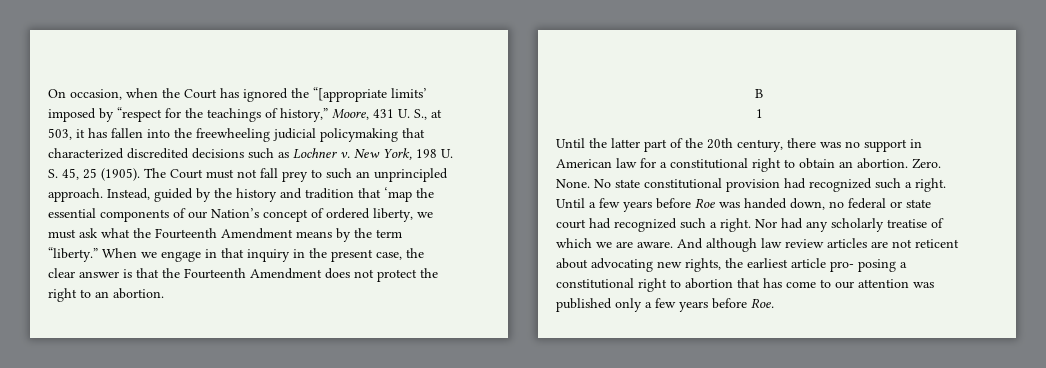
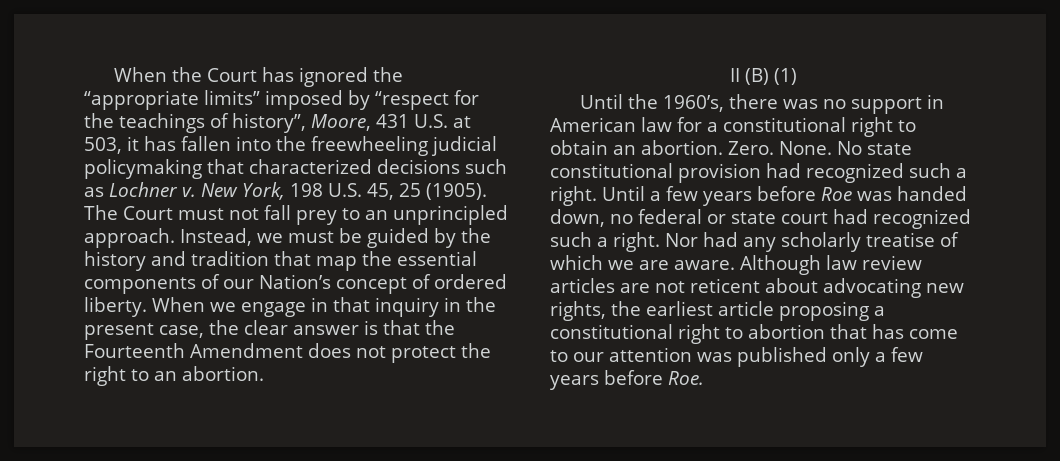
- On occasion, when the Court has ignored the “[appropriate limits’ imposed by “respect for the teachings of history,” Moore, 431 U. S., at 503, it has fallen into the freewheeling judicial policymaking that characterized discredited decisions such as Lochner v.
+ When the Court has ignored the “appropriate limits” imposed by “respect for the teachings of history”, Moore, 431 U.S. at 503, it has fallen into the freewheeling judicial policymaking that characterized decisions such as Lochner v.
- New York, 198 U. S. 45, 25 (1905).
+ New York, 198 U.S. 45, 25 (1905).
- The Court must not fall prey to such an unprincipled approach.
+ The Court must not fall prey to an unprincipled approach.
- Instead, guided by the history and tradition that ‘map the essential components of our Nation’s concept of ordered liberty, we must ask what the Fourteenth Amendment means by the term “liberty.”
+ Instead, we must be guided by the history and tradition that map the essential components of our Nation’s concept of ordered liberty.
- B
- 1
+ II (B) (1)
- Until the latter part of the 20th century, there was no support in American law for a constitutional right to obtain an abortion.
+ Until the 1960’s, there was no support in American law for a constitutional right to obtain an abortion.
- And although law review articles are not reticent about advocating new rights, the earliest article pro- posing a constitutional right to abortion that has come to our attention was published only a few years before Roe.
+ Although law review articles are not reticent about advocating new rights, the earliest article proposing a constitutional right to abortion that has come to our attention was published only a few years before Roe.

